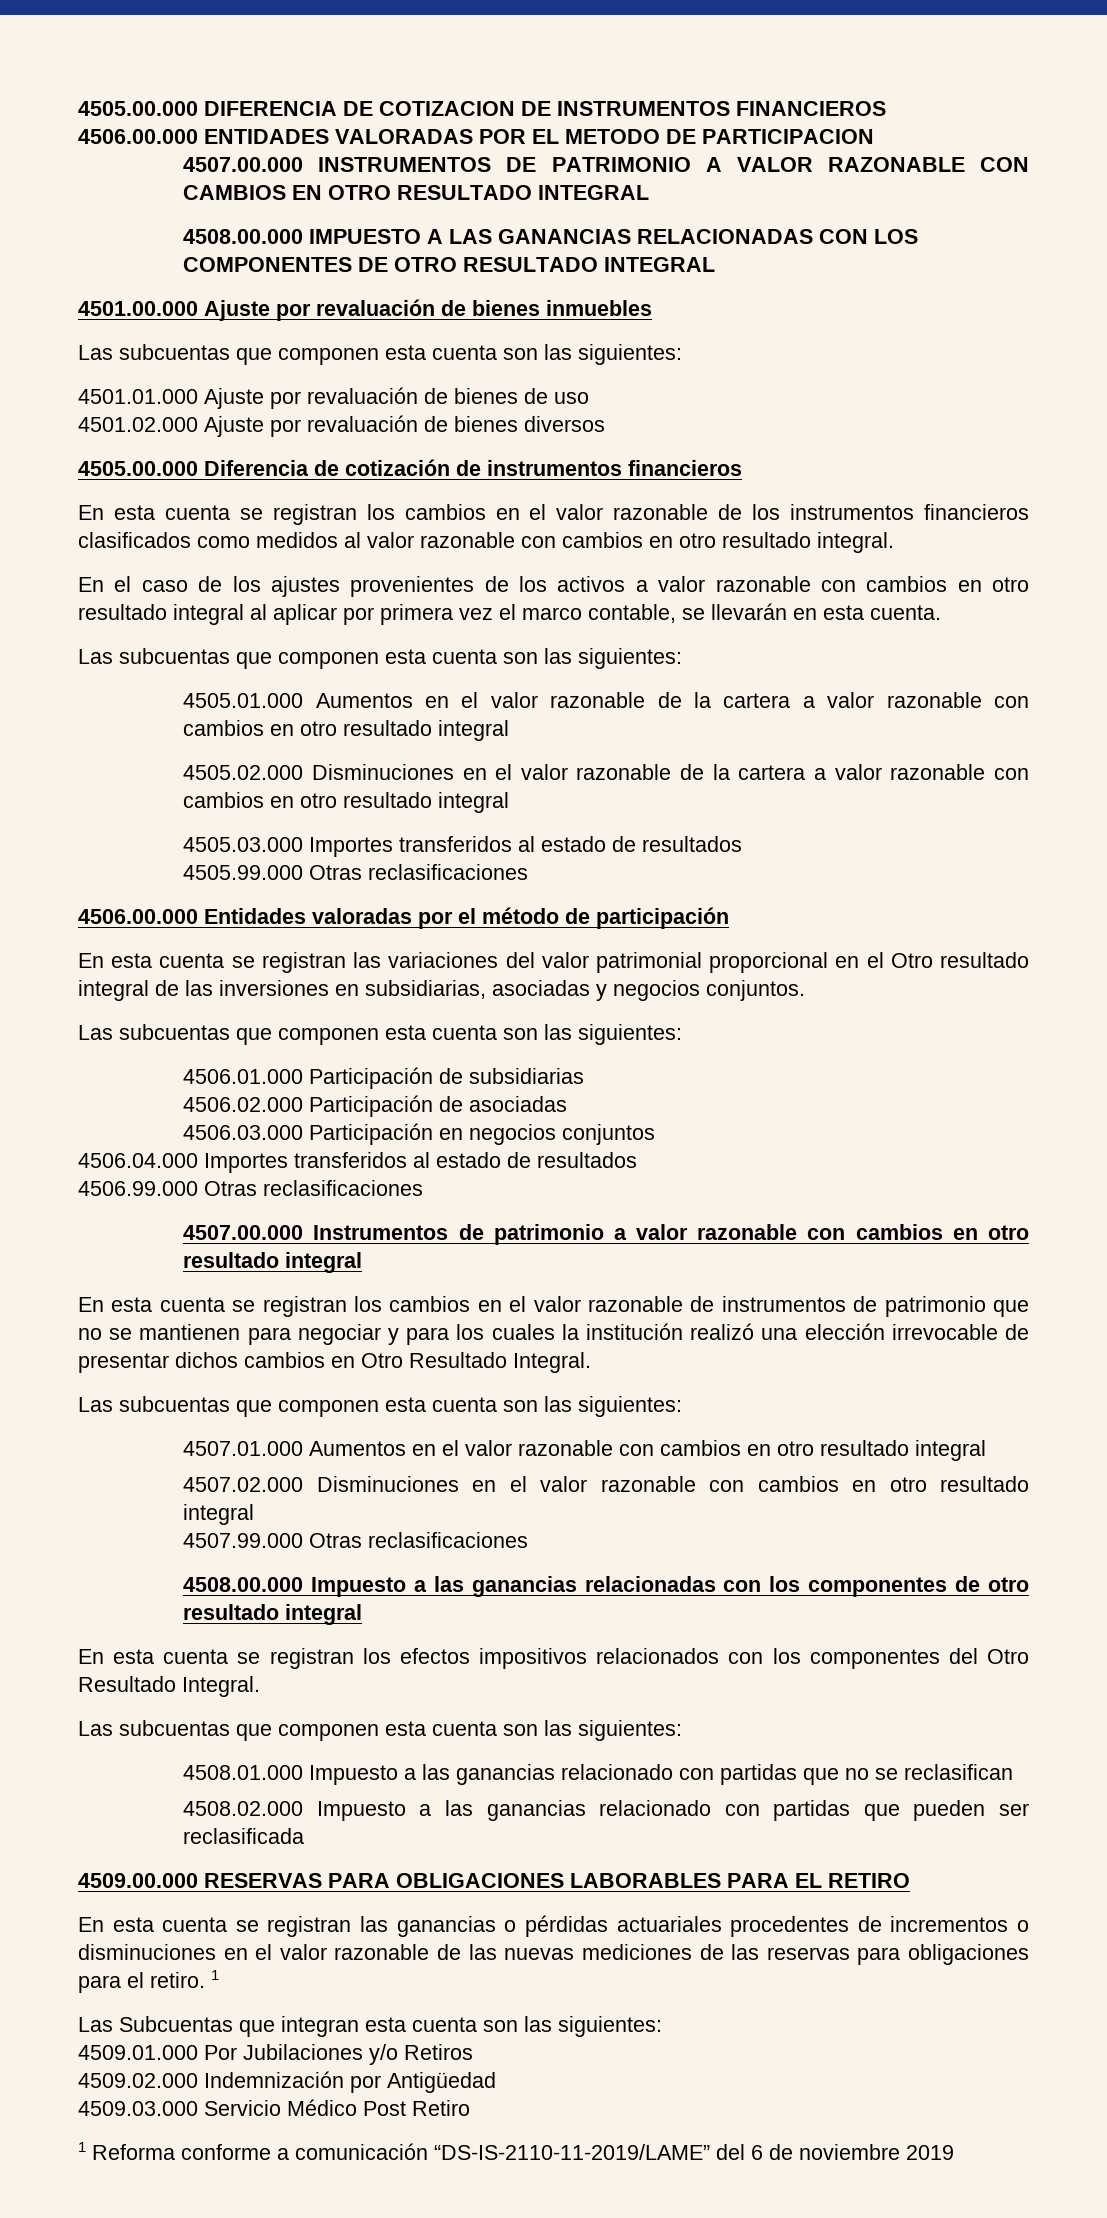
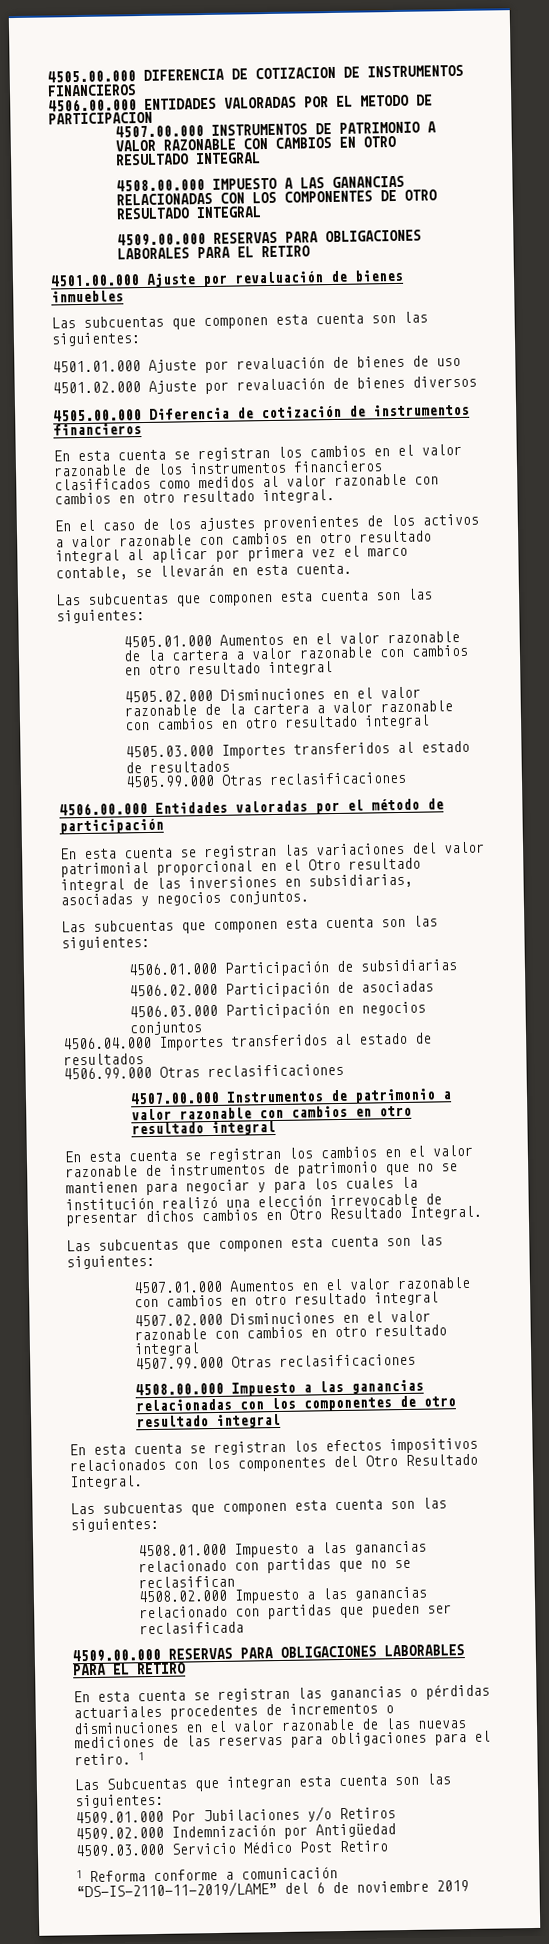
+ 4509.00.000 RESERVAS PARA OBLIGACIONES LABORALES PARA EL RETIRO

